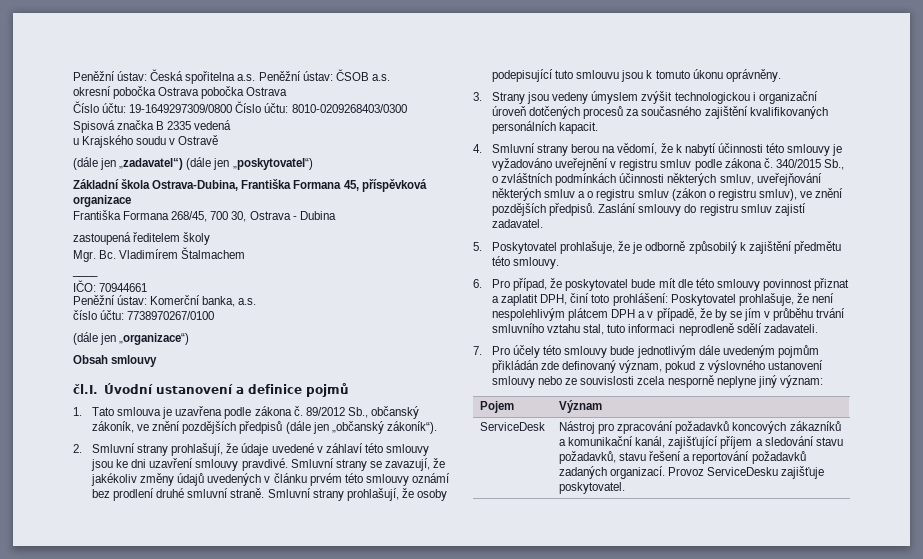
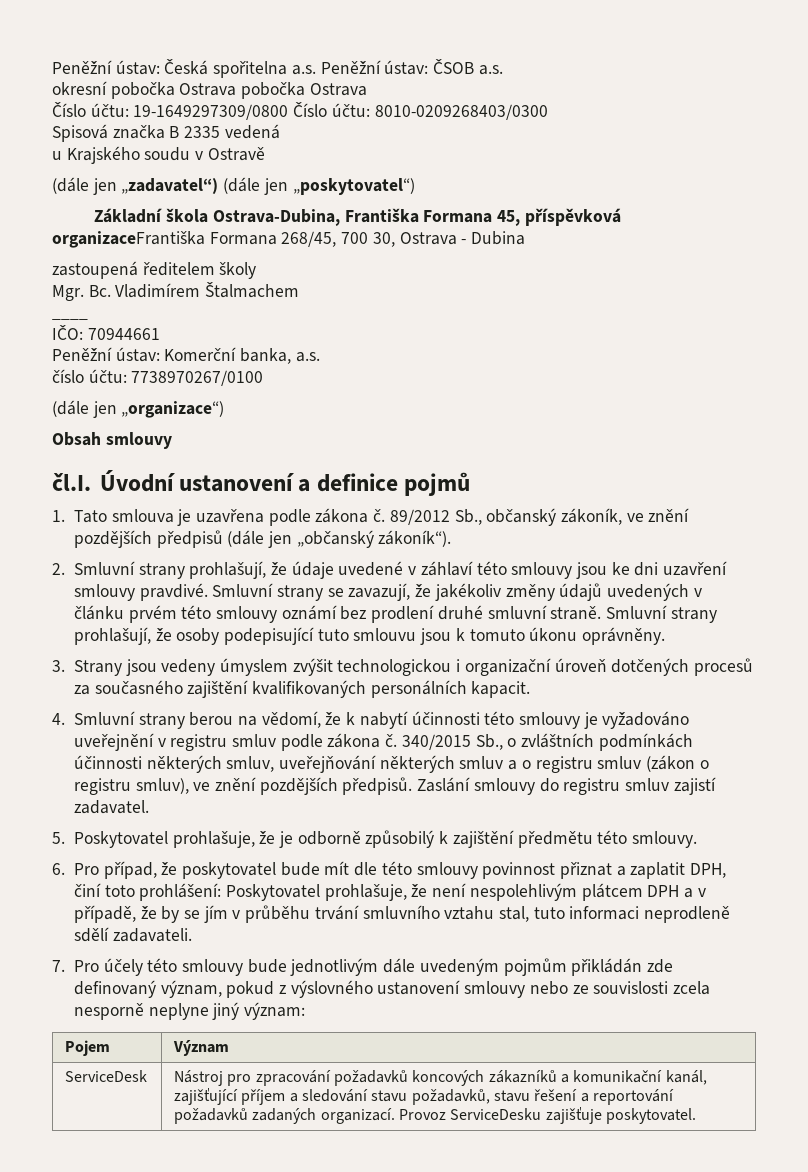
- Základní škola Ostrava-Dubina, Františka Formana 45, příspěvková organizace
- Františka Formana 268/45, 700 30, Ostrava - Dubina
+ Základní škola Ostrava-Dubina, Františka Formana 45, příspěvková organizaceFrantiška Formana 268/45, 700 30, Ostrava - Dubina

